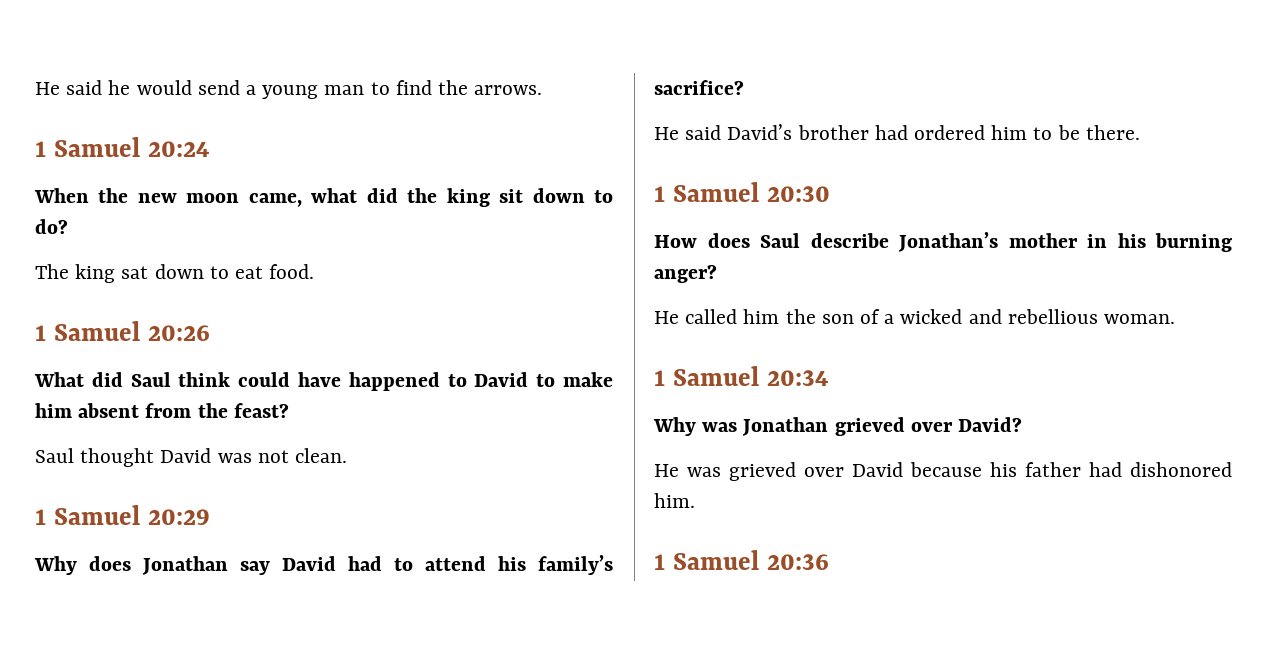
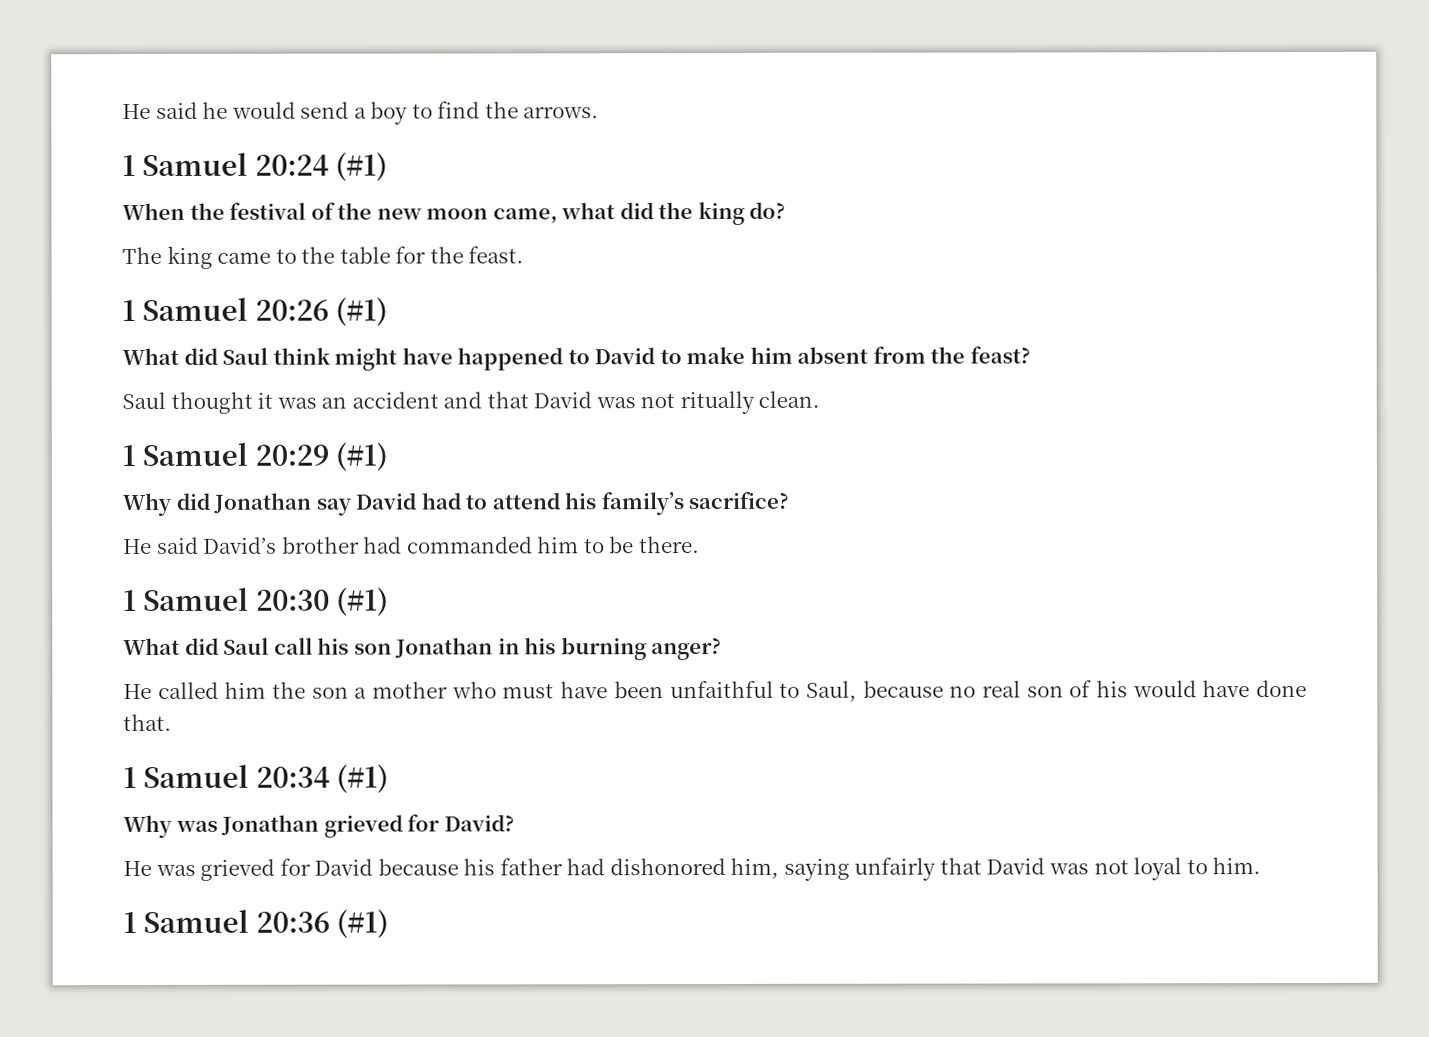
- He said he would send a young man to find the arrows.
+ He said he would send a boy to find the arrows.
- 1 Samuel 20:24
+ 1 Samuel 20:24 (#1)
- When the new moon came, what did the king sit down to do?
+ When the festival of the new moon came, what did the king do?
- The king sat down to eat food.
+ The king came to the table for the feast.
- 1 Samuel 20:26
+ 1 Samuel 20:26 (#1)
- What did Saul think could have happened to David to make him absent from the feast?
+ What did Saul think might have happened to David to make him absent from the feast?
- Saul thought David was not clean.
+ Saul thought it was an accident and that David was not ritually clean.
- 1 Samuel 20:29
- Why does Jonathan say David had to attend his family’s sacrifice?
+ 1 Samuel 20:29 (#1)
+ Why did Jonathan say David had to attend his family’s sacrifice?
- He said David’s brother had ordered him to be there.
+ He said David’s brother had commanded him to be there.
- 1 Samuel 20:30
- How does Saul describe Jonathan’s mother in his burning anger?
+ 1 Samuel 20:30 (#1)
+ What did Saul call his son Jonathan in his burning anger?
- He called him the son of a wicked and rebellious woman.
+ He called him the son a mother who must have been unfaithful to Saul, because no real son of his would have done that.
- 1 Samuel 20:34
+ 1 Samuel 20:34 (#1)
- Why was Jonathan grieved over David?
+ Why was Jonathan grieved for David?
- He was grieved over David because his father had dishonored him.
+ He was grieved for David because his father had dishonored him, saying unfairly that David was not loyal to him.
- 1 Samuel 20:36
+ 1 Samuel 20:36 (#1)

